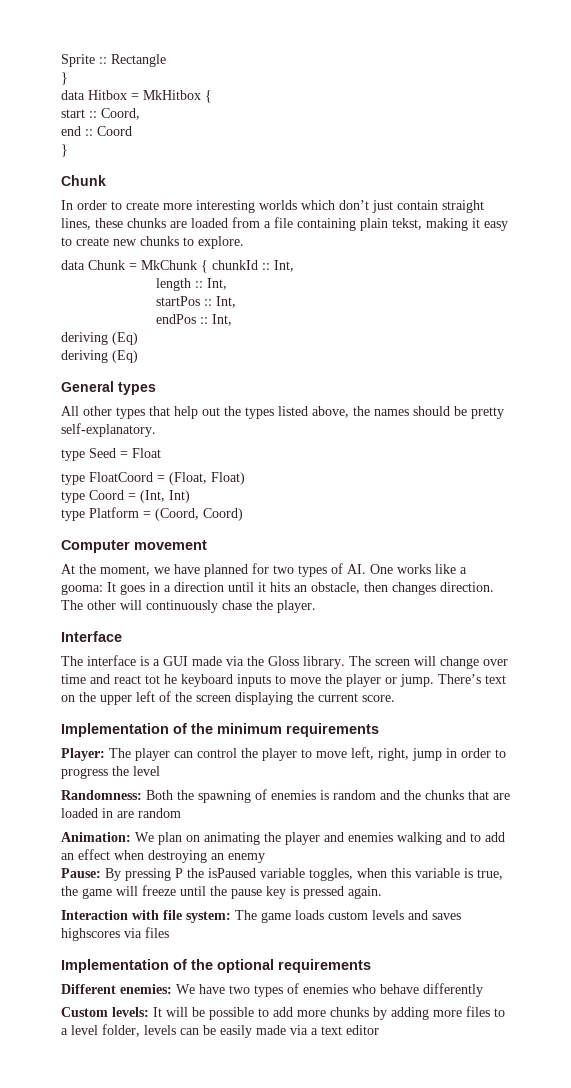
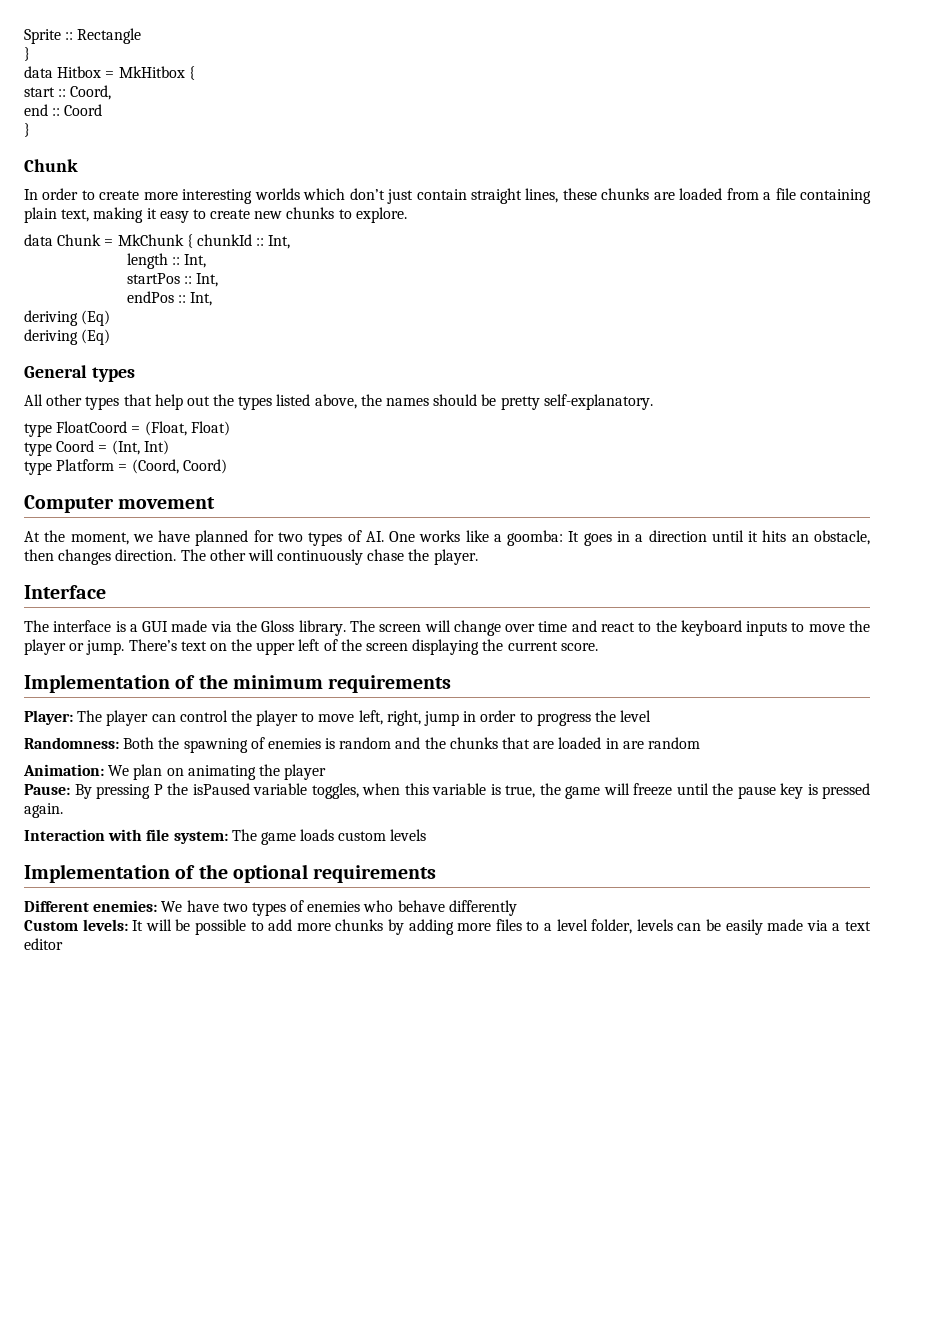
- In order to create more interesting worlds which don’t just contain straight lines, these chunks are loaded from a file containing plain tekst, making it easy to create new chunks to explore.
+ In order to create more interesting worlds which don’t just contain straight lines, these chunks are loaded from a file containing plain text, making it easy to create new chunks to explore.
- type Seed = Float
- At the moment, we have planned for two types of AI. One works like a gooma: It goes in a direction until it hits an obstacle, then changes direction.
+ At the moment, we have planned for two types of AI. One works like a goomba: It goes in a direction until it hits an obstacle, then changes direction.
- The screen will change over time and react tot he keyboard inputs to move the player or jump.
+ The screen will change over time and react to the keyboard inputs to move the player or jump.
- Animation: We plan on animating the player and enemies walking and to add an effect when destroying an enemy
+ Animation: We plan on animating the player
- Interaction with file system: The game loads custom levels and saves highscores via files
+ Interaction with file system: The game loads custom levels

